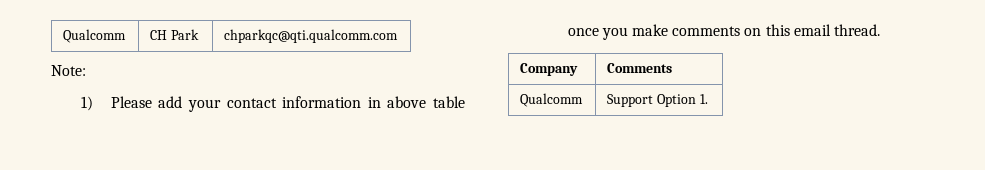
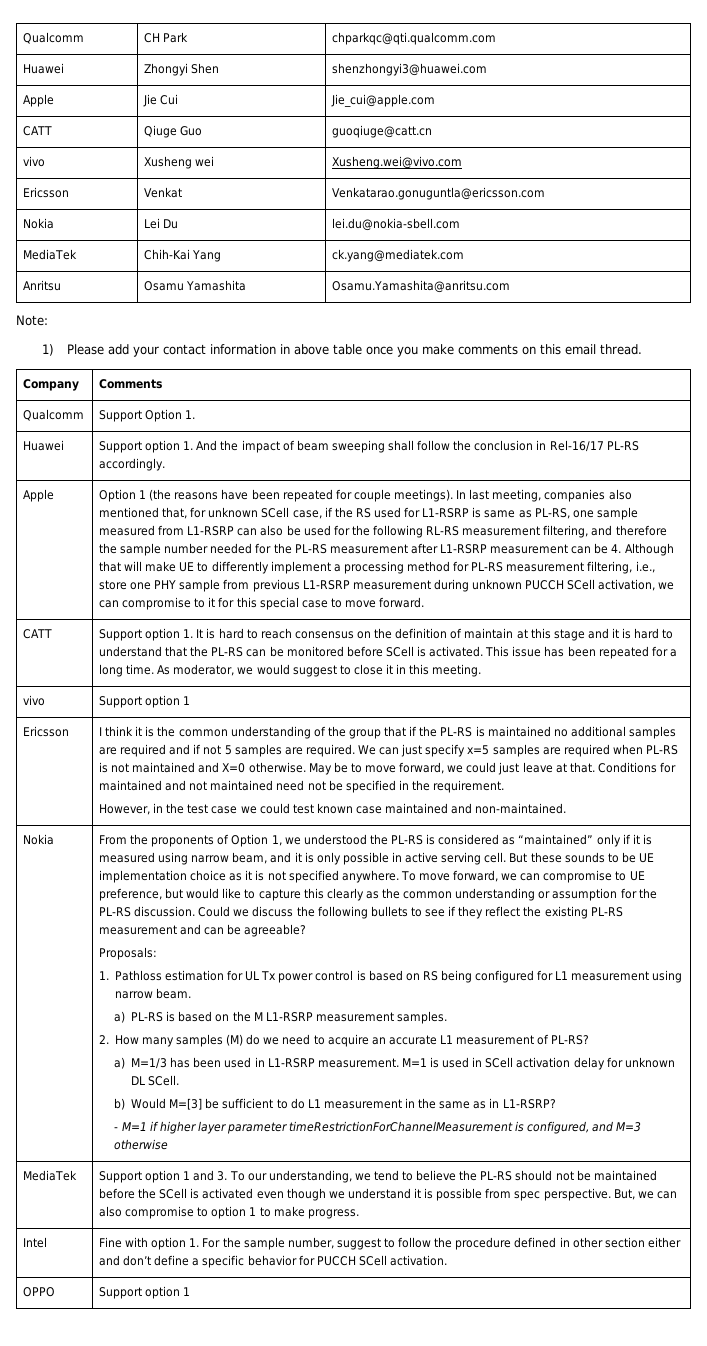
+ Huawei | Zhongyi Shen | shenzhongyi3@huawei.com
+ Apple | Jie Cui | Jie_cui@apple.com
+ CATT | Qiuge Guo | guoqiuge@catt.cn
+ vivo | Xusheng wei | Xusheng.wei@vivo.com
+ Ericsson | Venkat | Venkatarao.gonuguntla@ericsson.com
+ Nokia | Lei Du | lei.du@nokia-sbell.com
+ MediaTek | Chih-Kai Yang | ck.yang@mediatek.com
+ Anritsu | Osamu Yamashita | Osamu.Yamashita@anritsu.com
+ Huawei | Support option 1. And the impact of beam sweeping shall follow the conclusion in Rel-16/17 PL-RS accordingly.
+ Apple | Option 1 (the reasons have been repeated for couple meetings). In last meeting, companies also mentioned that, for unknown SCell case, if the RS used for L1-RSRP is same as PL-RS, one sample measured from L1-RSRP can also be used for the following RL-RS measurement filtering, and therefore the sample number needed for the PL-RS measurement after L1-RSRP measurement can be 4. Although that will make UE to differently implement a processing method for PL-RS measurement filtering, i.e., store one PHY sample from previous L1-RSRP measurement during unknown PUCCH SCell activation, we can compromise to it for this special case to move forward.
+ CATT | Support option 1. It is hard to reach consensus on the definition of maintain at this stage and it is hard to understand that the PL-RS can be monitored before SCell is activated. This issue has been repeated for a long time. As moderator, we would suggest to close it in this meeting.
+ vivo | Support option 1
+ Ericsson | I think it is the common understanding of the group that if the PL-RS is maintained no additional samples are required and if not 5 samples are required. We can just specify x=5 samples are required when PL-RS is not maintained and X=0 otherwise. May be to move forward, we could just leave at that. Conditions for maintained and not maintained need not be specified in the requirement.
+ However, in the test case we could test known case maintained and non-maintained.
+ Nokia | From the proponents of Option 1, we understood the PL-RS is considered as “maintained” only if it is measured using narrow beam, and it is only possible in active serving cell. But these sounds to be UE implementation choice as it is not specified anywhere. To move forward, we can compromise to UE preference, but would like to capture this clearly as the common understanding or assumption for the PL-RS discussion. Could we discuss the following bullets to see if they reflect the existing PL-RS measurement and can be agreeable?
+ Proposals:
+ 1. Pathloss estimation for UL Tx power control is based on RS being configured for L1 measurement using narrow beam.
+ a) PL-RS is based on the M L1-RSRP measurement samples.
+ 2. How many samples (M) do we need to acquire an accurate L1 measurement of PL-RS?
+ a) M=1/3 has been used in L1-RSRP measurement. M=1 is used in SCell activation delay for unknown DL SCell.
+ b) Would M=[3] be sufficient to do L1 measurement in the same as in L1-RSRP?
+ - M=1 if higher layer parameter timeRestrictionForChannelMeasurement is configured, and M=3 otherwise
+ MediaTek | Support option 1 and 3. To our understanding, we tend to believe the PL-RS should not be maintained before the SCell is activated even though we understand it is possible from spec perspective. But, we can also compromise to option 1 to make progress.
+ Intel | Fine with option 1. For the sample number, suggest to follow the procedure defined in other section either and don’t define a specific behavior for PUCCH SCell activation.
+ OPPO | Support option 1

